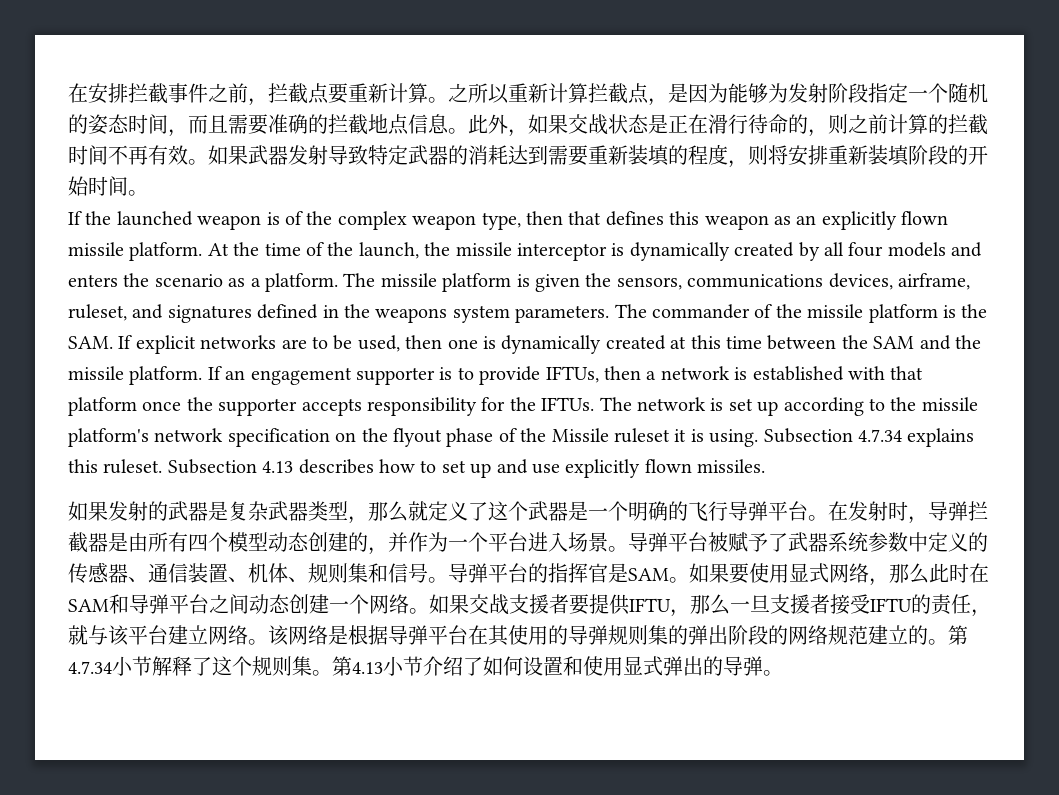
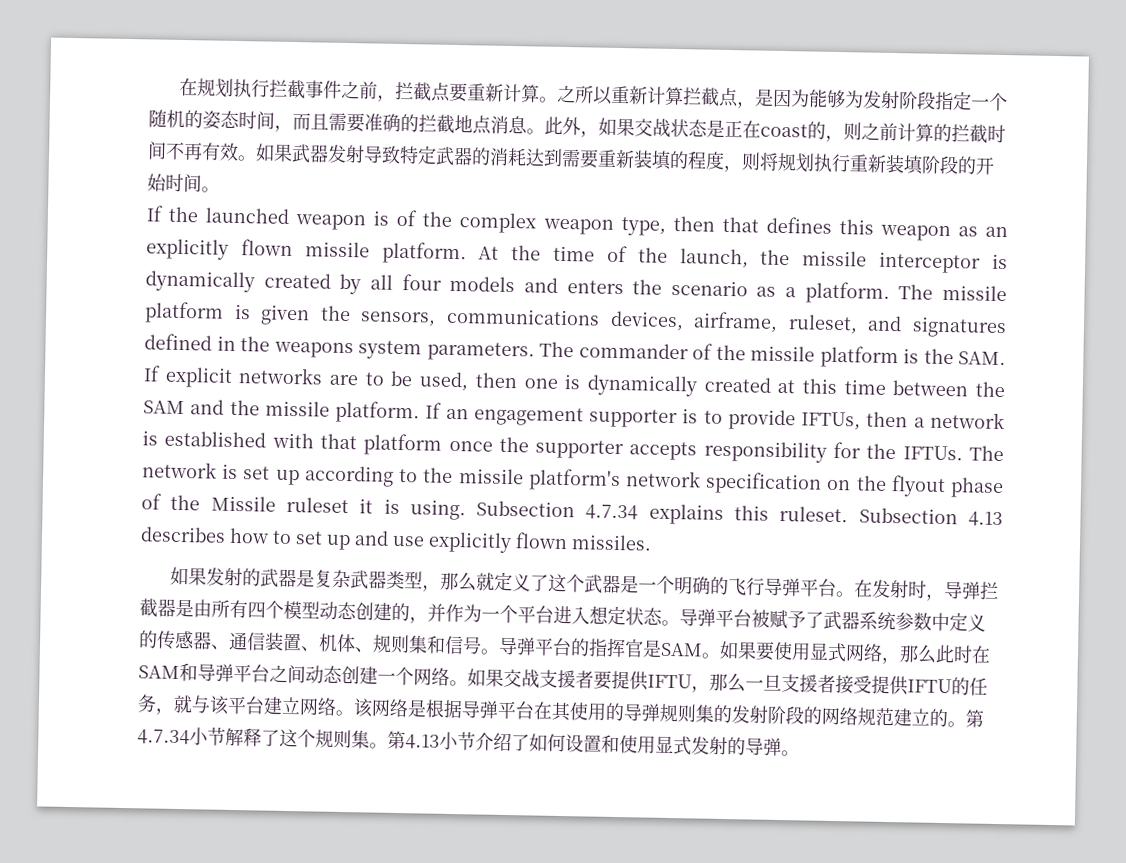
- 在安排拦截事件之前，拦截点要重新计算。
+ 在规划执行拦截事件之前，拦截点要重新计算。
- 之所以重新计算拦截点，是因为能够为发射阶段指定一个随机的姿态时间，而且需要准确的拦截地点信息。
+ 之所以重新计算拦截点，是因为能够为发射阶段指定一个随机的姿态时间，而且需要准确的拦截地点消息。
- 此外，如果交战状态是正在滑行待命的，则之前计算的拦截时间不再有效。
+ 此外，如果交战状态是正在coast的，则之前计算的拦截时间不再有效。
- 如果武器发射导致特定武器的消耗达到需要重新装填的程度，则将安排重新装填阶段的开始时间。
+ 如果武器发射导致特定武器的消耗达到需要重新装填的程度，则将规划执行重新装填阶段的开始时间。
- 在发射时，导弹拦截器是由所有四个模型动态创建的，并作为一个平台进入场景。
+ 在发射时，导弹拦截器是由所有四个模型动态创建的，并作为一个平台进入想定状态。
- 如果交战支援者要提供IFTU，那么一旦支援者接受IFTU的责任，就与该平台建立网络。
+ 如果交战支援者要提供IFTU，那么一旦支援者接受提供IFTU的任务，就与该平台建立网络。
- 该网络是根据导弹平台在其使用的导弹规则集的弹出阶段的网络规范建立的。
+ 该网络是根据导弹平台在其使用的导弹规则集的发射阶段的网络规范建立的。
- 第4.13小节介绍了如何设置和使用显式弹出的导弹。
+ 第4.13小节介绍了如何设置和使用显式发射的导弹。

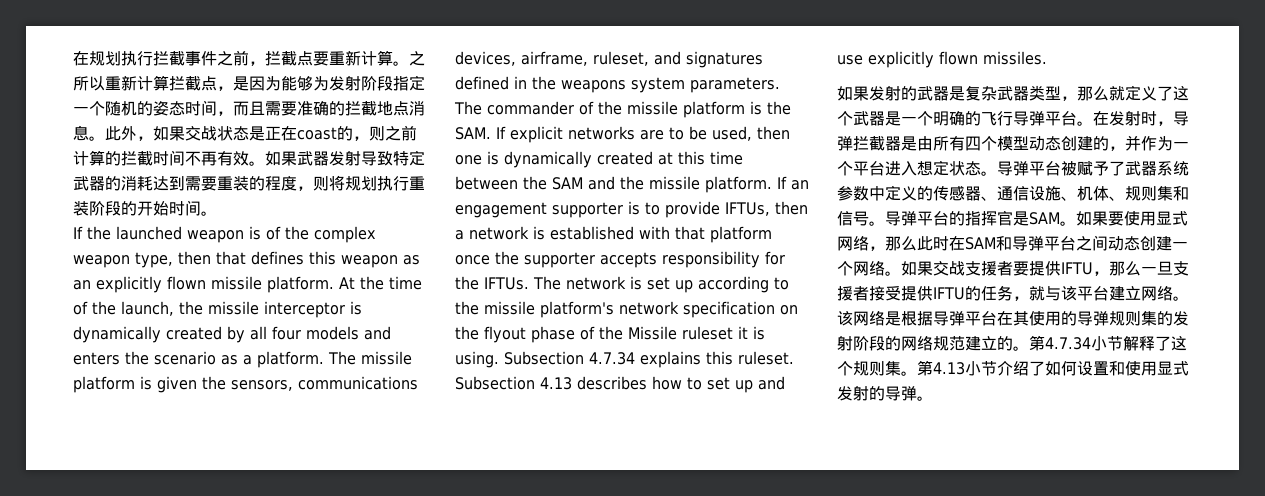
- 如果武器发射导致特定武器的消耗达到需要重新装填的程度，则将规划执行重新装填阶段的开始时间。
+ 如果武器发射导致特定武器的消耗达到需要重装的程度，则将规划执行重装阶段的开始时间。
- 导弹平台被赋予了武器系统参数中定义的传感器、通信装置、机体、规则集和信号。
+ 导弹平台被赋予了武器系统参数中定义的传感器、通信设施、机体、规则集和信号。

